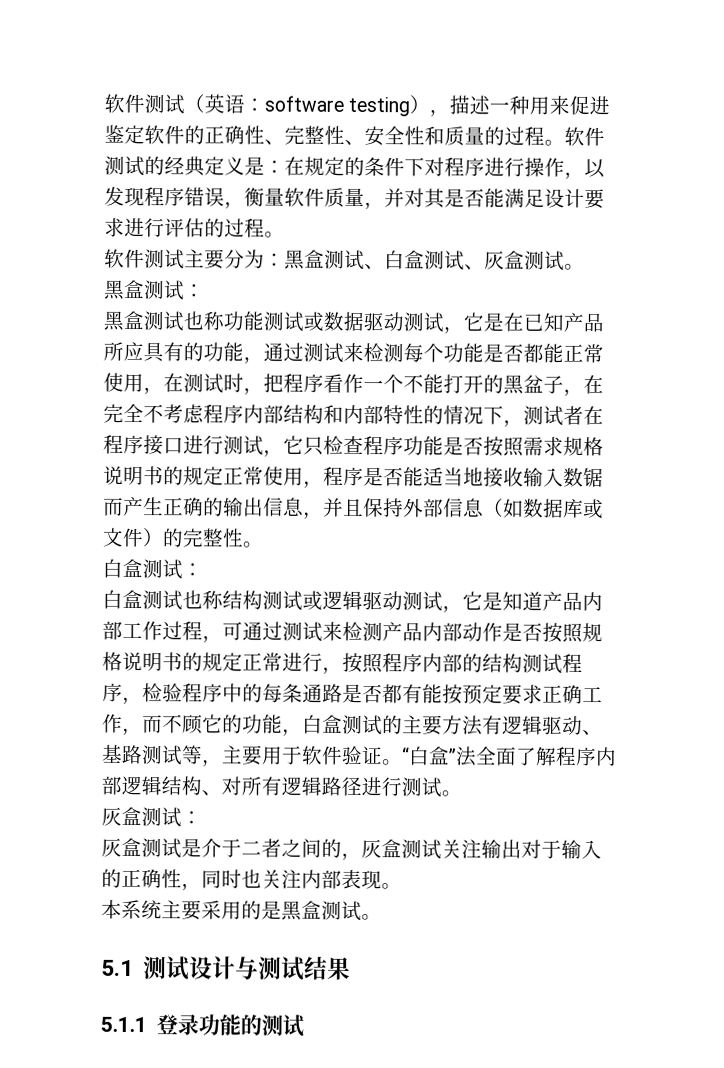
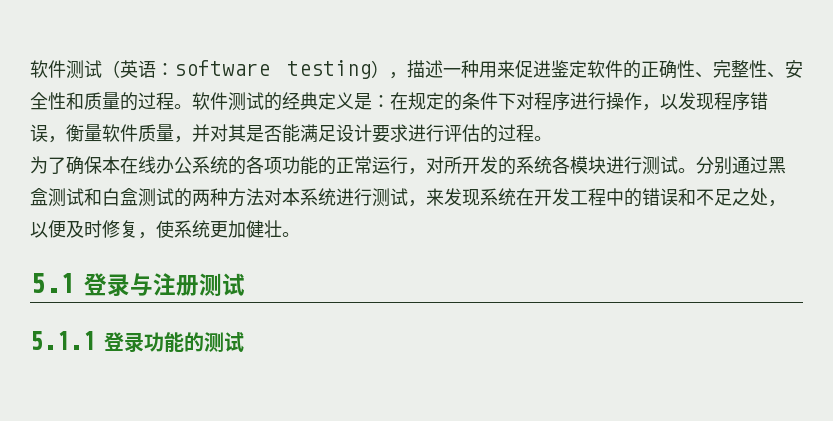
- 软件测试主要分为：黑盒测试、白盒测试、灰盒测试。
- 黑盒测试：
- 黑盒测试也称功能测试或数据驱动测试，它是在已知产品所应具有的功能，通过测试来检测每个功能是否都能正常使用，在测试时，把程序看作一个不能打开的黑盆子，在完全不考虑程序内部结构和内部特性的情况下，测试者在程序接口进行测试，它只检查程序功能是否按照需求规格说明书的规定正常使用，程序是否能适当地接收输入数锯而产生正确的输出信息，并且保持外部信息（如数据库或文件）的完整性。
- 白盒测试：
- 白盒测试也称结构测试或逻辑驱动测试，它是知道产品内部工作过程，可通过测试来检测产品内部动作是否按照规格说明书的规定正常进行，按照程序内部的结构测试程序，检验程序中的每条通路是否都有能按预定要求正确工作，而不顾它的功能，白盒测试的主要方法有逻辑驱动、基路测试等，主要用于软件验证。“白盒”法全面了解程序内部逻辑结构、对所有逻辑路径进行测试。
- 灰盒测试：
- 灰盒测试是介于二者之间的，灰盒测试关注输出对于输入的正确性，同时也关注内部表现。
- 本系统主要采用的是黑盒测试。
+ 为了确保本在线办公系统的各项功能的正常运行，对所开发的系统各模块进行测试。分别通过黑盒测试和白盒测试的两种方法对本系统进行测试，来发现系统在开发工程中的错误和不足之处，以便及时修复，使系统更加健壮。
- 5.1测试设计与测试结果
+ 5.1登录与注册测试

